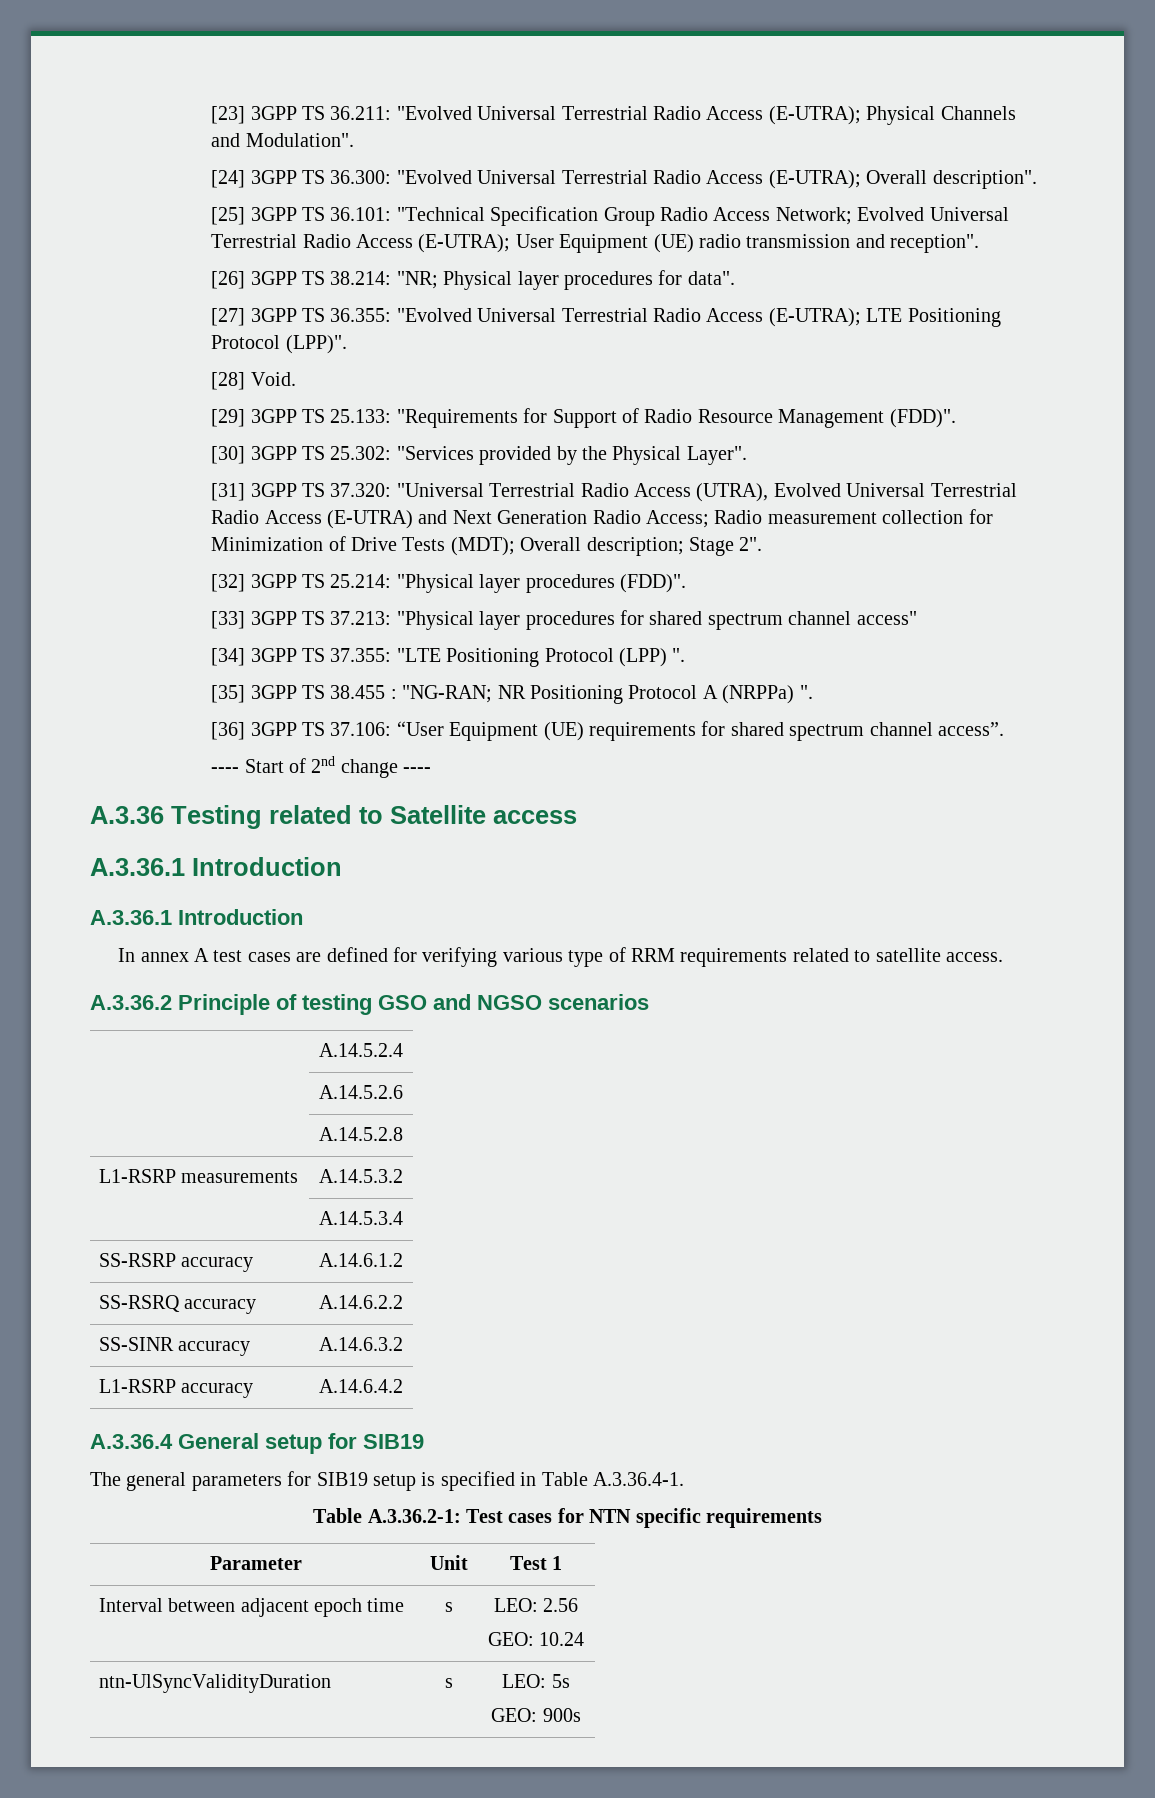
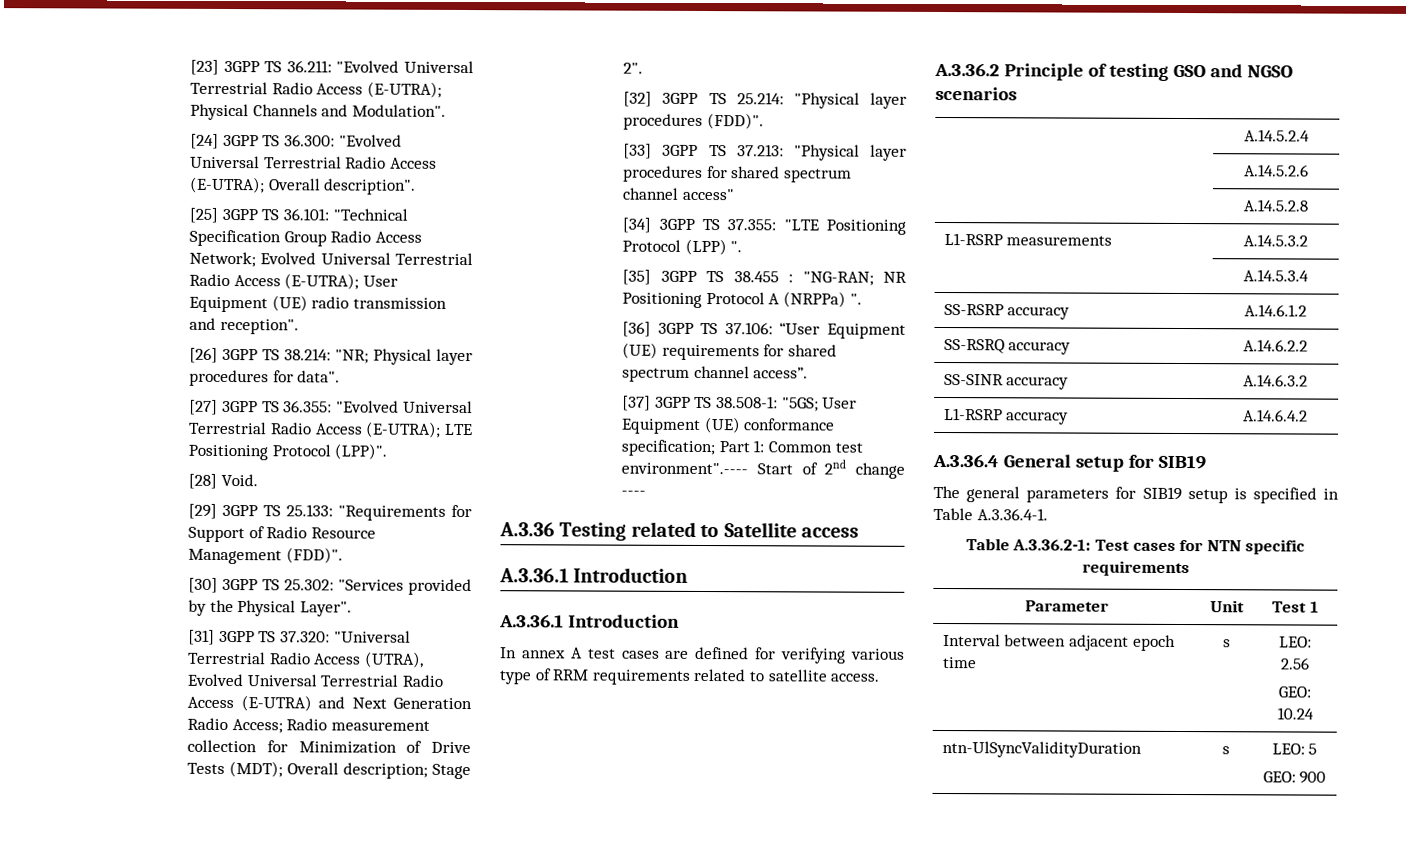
- ---- Start of 2nd change ----
+ [37] 3GPP TS 38.508-1: "5GS; User Equipment (UE) conformance specification; Part 1: Common test environment".---- Start of 2nd change ----
- ntn-UlSyncValidityDuration | s | LEO: 5s
- GEO: 900s
+ ntn-UlSyncValidityDuration | s | LEO: 5
+ GEO: 900

